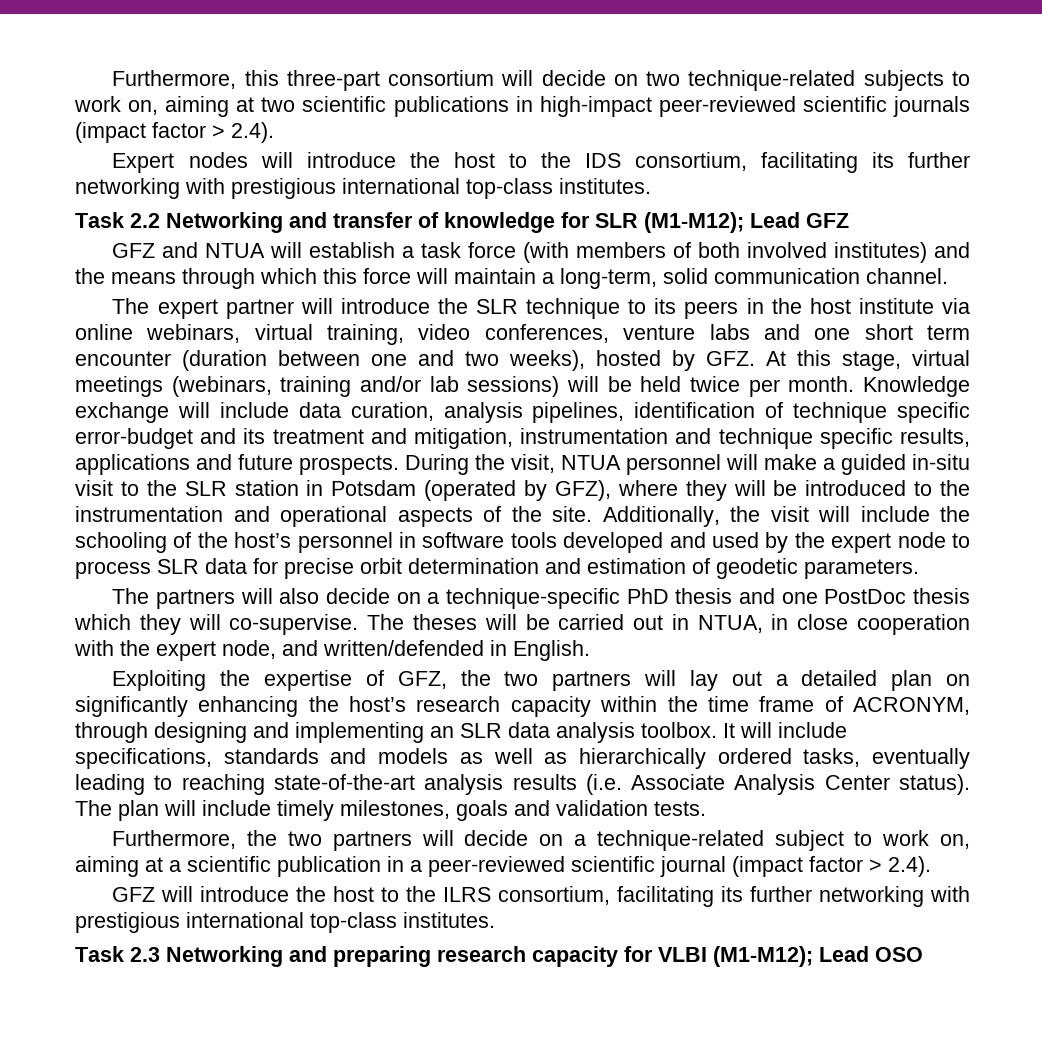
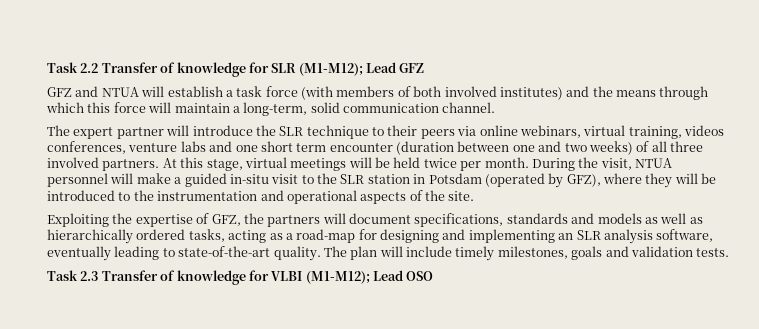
- Furthermore, this three-part consortium will decide on two technique-related subjects to work on, aiming at two scientific publications in high-impact peer-reviewed scientific journals (impact factor > 2.4).
- Expert nodes will introduce the host to the IDS consortium, facilitating its further networking with prestigious international top-class institutes.
- Task 2.2 Networking and transfer of knowledge for SLR (M1-M12); Lead GFZ
+ Task 2.2 Transfer of knowledge for SLR (M1-M12); Lead GFZ
- The expert partner will introduce the SLR technique to its peers in the host institute via online webinars, virtual training, video conferences, venture labs and one short term encounter (duration between one and two weeks), hosted by GFZ. At this stage, virtual meetings (webinars, training and/or lab sessions) will be held twice per month.
+ The expert partner will introduce the SLR technique to their peers via online webinars, virtual training, videos conferences, venture labs and one short term encounter (duration between one and two weeks) of all three involved partners. At this stage, virtual meetings will be held twice per month.
- Knowledge exchange will include data curation, analysis pipelines, identification of technique specific error-budget and its treatment and mitigation, instrumentation and technique specific results, applications and future prospects.
- Additionally, the visit will include the schooling of the host’s personnel in software tools developed and used by the expert node to process SLR data for precise orbit determination and estimation of geodetic parameters.
- The partners will also decide on a technique-specific PhD thesis and one PostDoc thesis which they will co-supervise. The theses will be carried out in NTUA, in close cooperation with the expert node, and written/defended in English.
- Exploiting the expertise of GFZ, the two partners will lay out a detailed plan on significantly enhancing the host’s research capacity within the time frame of ACRONYM, through designing and implementing an SLR data analysis toolbox. It will include specifications, standards and models as well as hierarchically ordered tasks, eventually leading to reaching state-of-the-art analysis results (i.e. Associate Analysis Center status).
+ Exploiting the expertise of GFZ, the partners will document specifications, standards and models as well as hierarchically ordered tasks, acting as a road-map for designing and implementing an SLR analysis software, eventually leading to state-of-the-art quality.
- Furthermore, the two partners will decide on a technique-related subject to work on, aiming at a scientific publication in a peer-reviewed scientific journal (impact factor > 2.4).
- GFZ will introduce the host to the ILRS consortium, facilitating its further networking with prestigious international top-class institutes.
- Task 2.3 Networking and preparing research capacity for VLBI (M1-M12); Lead OSO
+ Task 2.3 Transfer of knowledge for VLBI (M1-M12); Lead OSO

